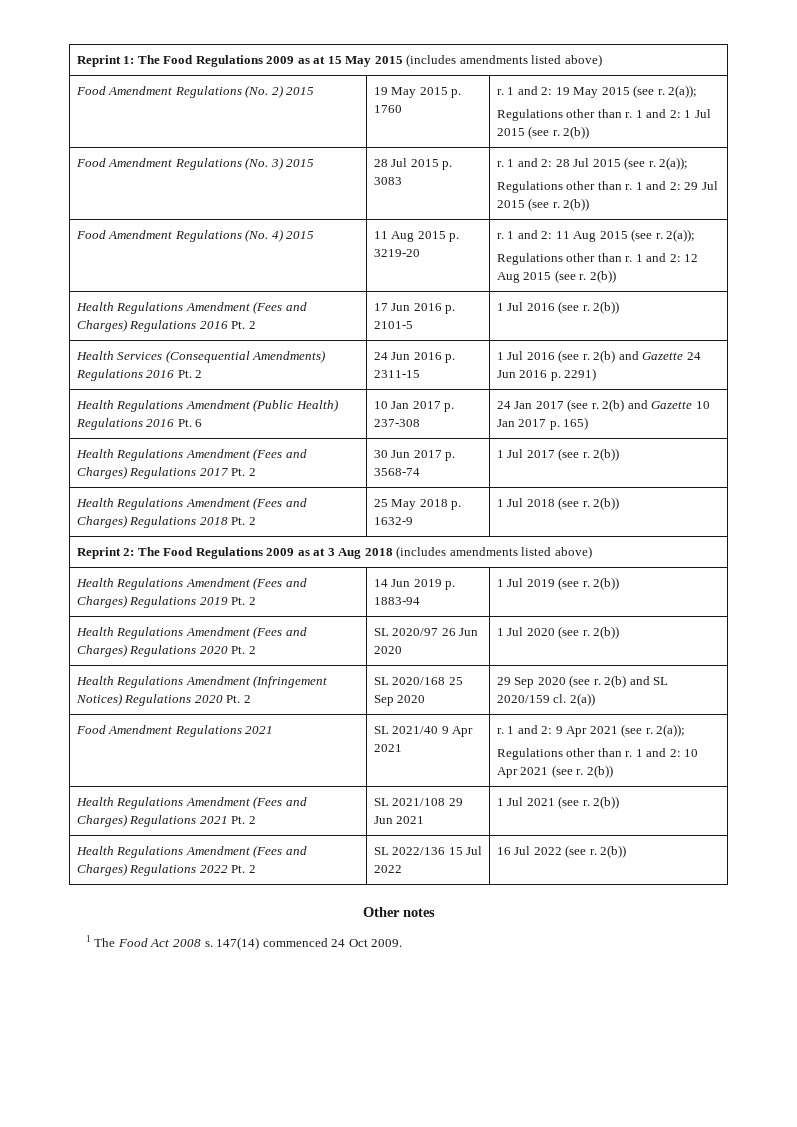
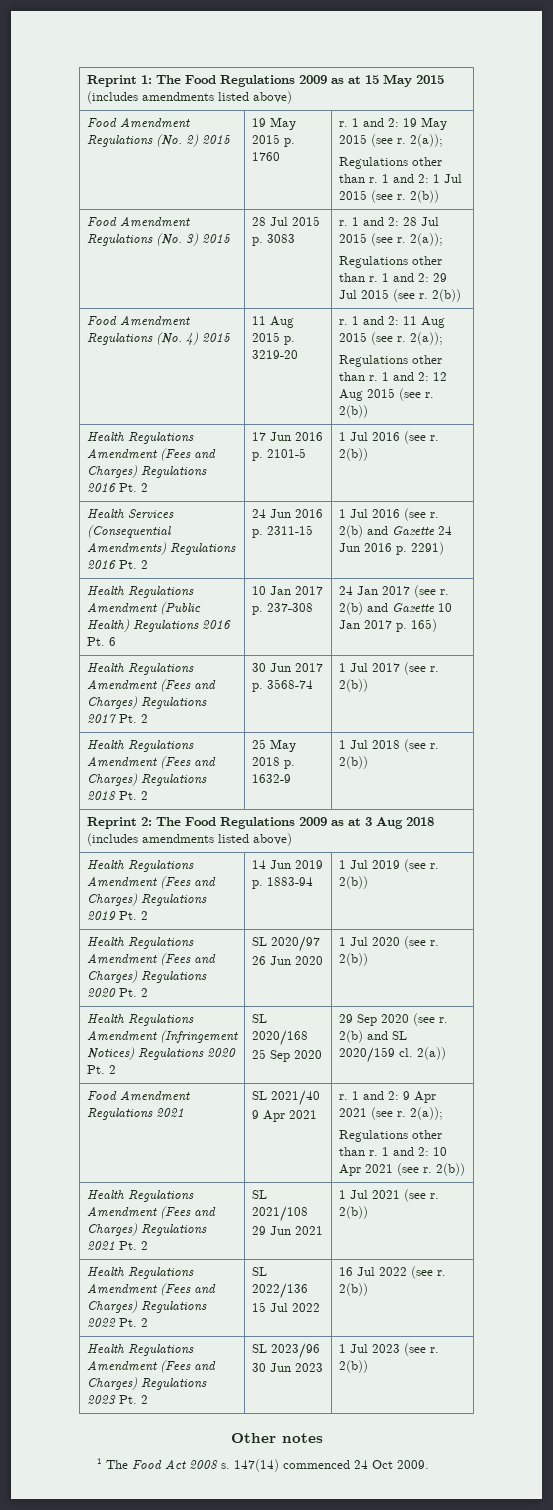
+ Health Regulations Amendment (Fees and Charges) Regulations 2023 Pt. 2 | SL 2023/96 30 Jun 2023 | 1 Jul 2023 (see r. 2(b))

